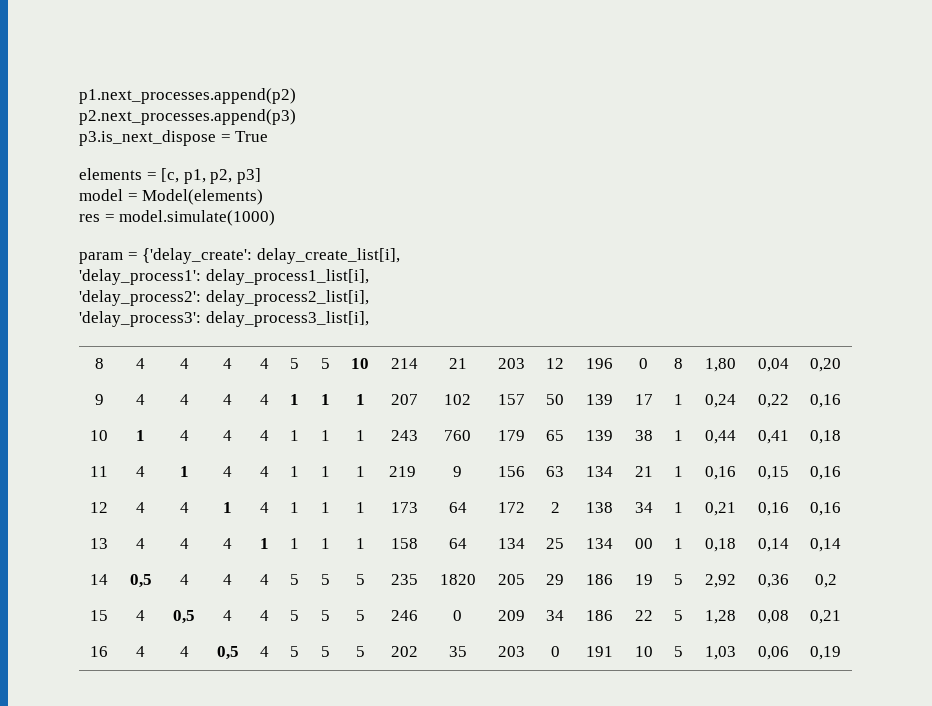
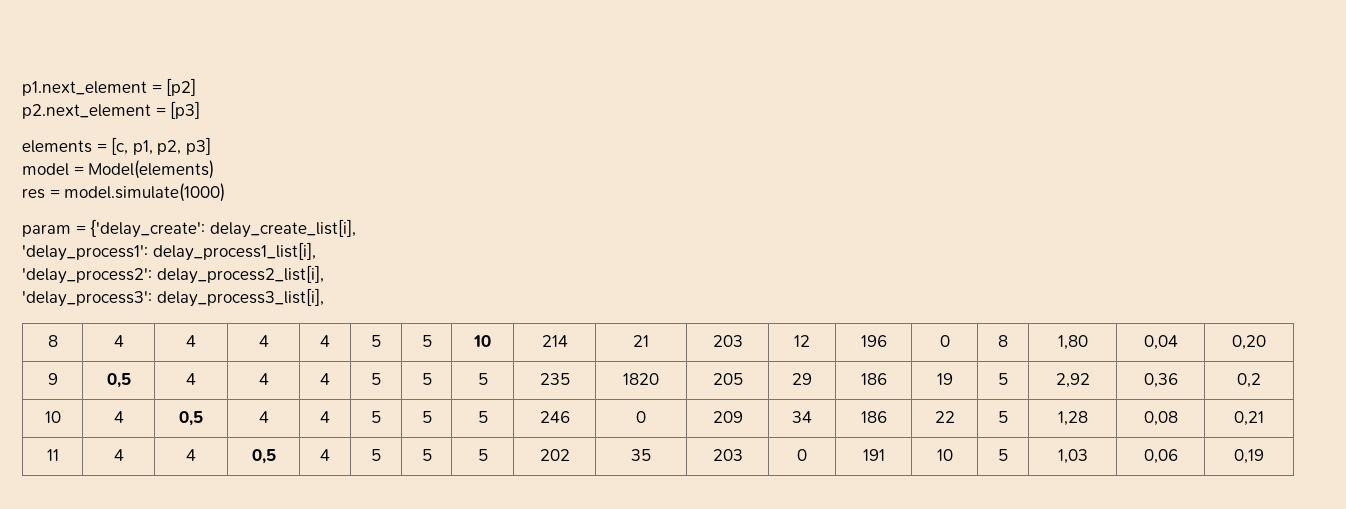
- p1.next_processes.append(p2)
- p2.next_processes.append(p3)
- p3.is_next_dispose = True
+ p1.next_element = [p2]
+ p2.next_element = [p3]
- 9 | 4 | 4 | 4 | 4 | 1 | 1 | 1 | 207 | 102 | 157 | 50 | 139 | 17 | 1 | 0,24 | 0,22 | 0,16
- 10 | 1 | 4 | 4 | 4 | 1 | 1 | 1 | 243 | 760 | 179 | 65 | 139 | 38 | 1 | 0,44 | 0,41 | 0,18
- 11 | 4 | 1 | 4 | 4 | 1 | 1 | 1 | 219 | 9 | 156 | 63 | 134 | 21 | 1 | 0,16 | 0,15 | 0,16
- 12 | 4 | 4 | 1 | 4 | 1 | 1 | 1 | 173 | 64 | 172 | 2 | 138 | 34 | 1 | 0,21 | 0,16 | 0,16
- 13 | 4 | 4 | 4 | 1 | 1 | 1 | 1 | 158 | 64 | 134 | 25 | 134 | 00 | 1 | 0,18 | 0,14 | 0,14
- 14 | 0,5 | 4 | 4 | 4 | 5 | 5 | 5 | 235 | 1820 | 205 | 29 | 186 | 19 | 5 | 2,92 | 0,36 | 0,2
+ 9 | 0,5 | 4 | 4 | 4 | 5 | 5 | 5 | 235 | 1820 | 205 | 29 | 186 | 19 | 5 | 2,92 | 0,36 | 0,2
- 15 | 4 | 0,5 | 4 | 4 | 5 | 5 | 5 | 246 | 0 | 209 | 34 | 186 | 22 | 5 | 1,28 | 0,08 | 0,21
+ 10 | 4 | 0,5 | 4 | 4 | 5 | 5 | 5 | 246 | 0 | 209 | 34 | 186 | 22 | 5 | 1,28 | 0,08 | 0,21
- 16 | 4 | 4 | 0,5 | 4 | 5 | 5 | 5 | 202 | 35 | 203 | 0 | 191 | 10 | 5 | 1,03 | 0,06 | 0,19
+ 11 | 4 | 4 | 0,5 | 4 | 5 | 5 | 5 | 202 | 35 | 203 | 0 | 191 | 10 | 5 | 1,03 | 0,06 | 0,19

